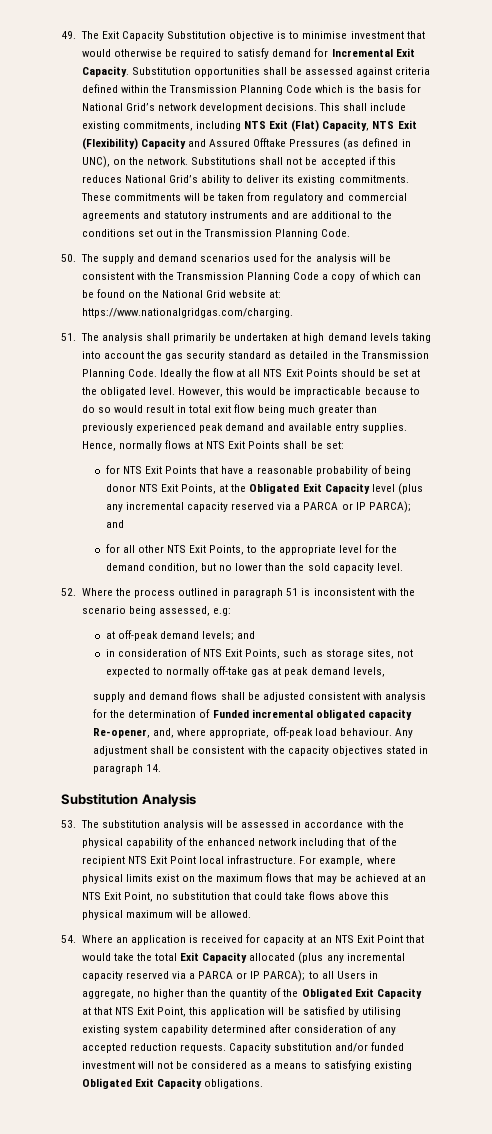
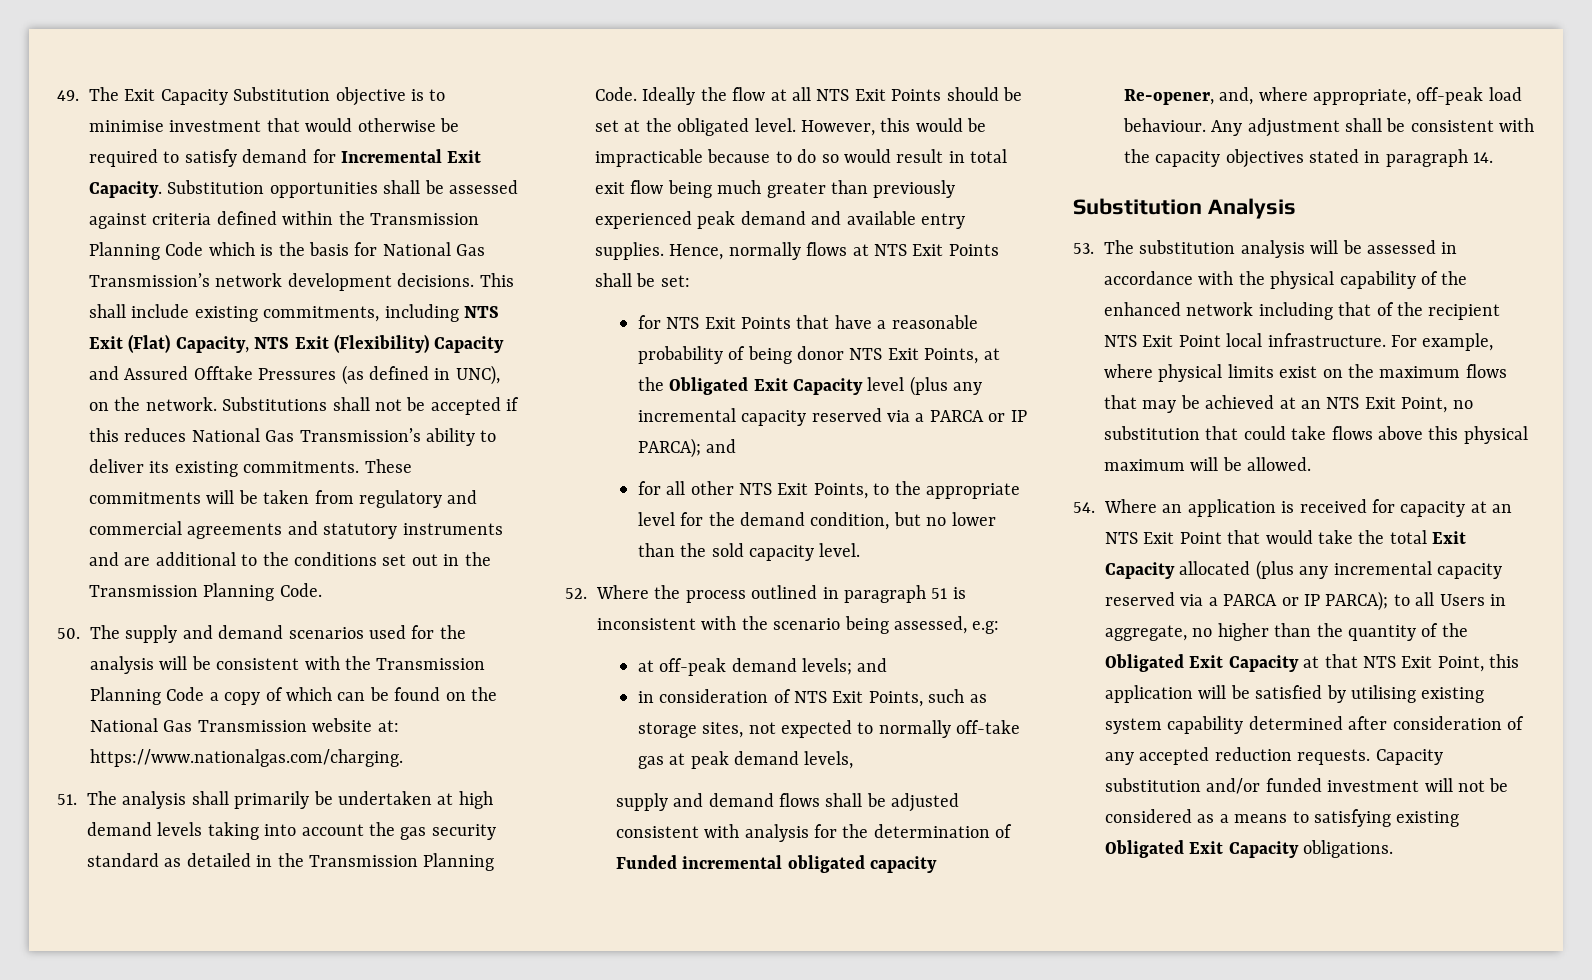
- Substitution opportunities shall be assessed against criteria defined within the Transmission Planning Code which is the basis for National Grid’s network development decisions.
+ Substitution opportunities shall be assessed against criteria defined within the Transmission Planning Code which is the basis for National Gas Transmission’s network development decisions.
- Substitutions shall not be accepted if this reduces National Grid’s ability to deliver its existing commitments.
+ Substitutions shall not be accepted if this reduces National Gas Transmission’s ability to deliver its existing commitments.
- 50. The supply and demand scenarios used for the analysis will be consistent with the Transmission Planning Code a copy of which can be found on the National Grid website at: https://www.nationalgridgas.com/charging.
+ 50. The supply and demand scenarios used for the analysis will be consistent with the Transmission Planning Code a copy of which can be found on the National Gas Transmission website at: https://www.nationalgas.com/charging.

